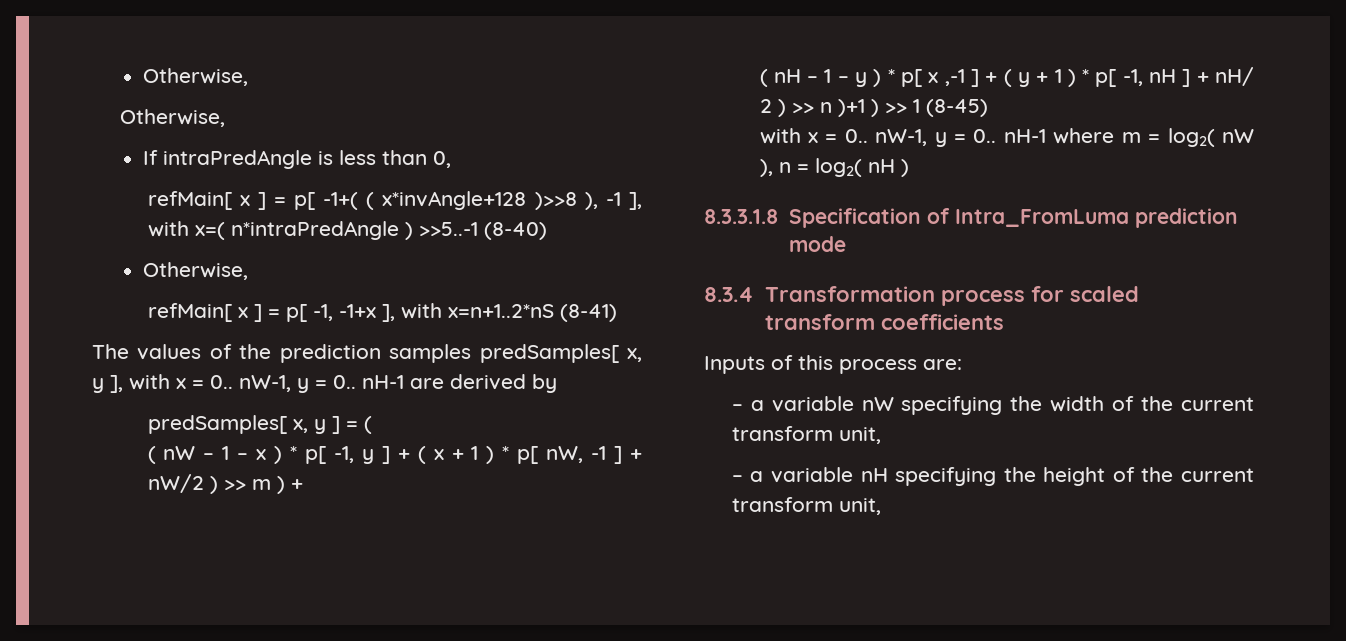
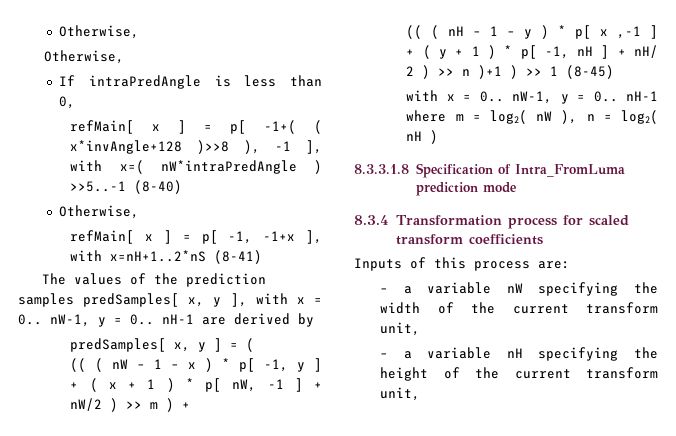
- refMain[ x ] = p[ -1+( ( x*invAngle+128 )>>8 ), -1 ], with x=( n*intraPredAngle ) >>5..-1 (8-40)
+ refMain[ x ] = p[ -1+( ( x*invAngle+128 )>>8 ), -1 ], with x=( nW*intraPredAngle ) >>5..-1 (8-40)
- refMain[ x ] = p[ -1, -1+x ], with x=n+1..2*nS (8-41)
+ refMain[ x ] = p[ -1, -1+x ], with x=nH+1..2*nS (8-41)
- ( nW – 1 – x ) * p[ -1, y ] + ( x + 1 ) * p[ nW, -1 ] + nW/2 ) >> m ) +
+ (( ( nW – 1 – x ) * p[ -1, y ] + ( x + 1 ) * p[ nW, -1 ] + nW/2 ) >> m ) +
- ( nH – 1 – y ) * p[ x ,-1 ] + ( y + 1 ) * p[ -1, nH ] + nH/ 2 ) >> n )+1 ) >> 1 (8-45)
+ (( ( nH – 1 – y ) * p[ x ,-1 ] + ( y + 1 ) * p[ -1, nH ] + nH/ 2 ) >> n )+1 ) >> 1 (8-45)

